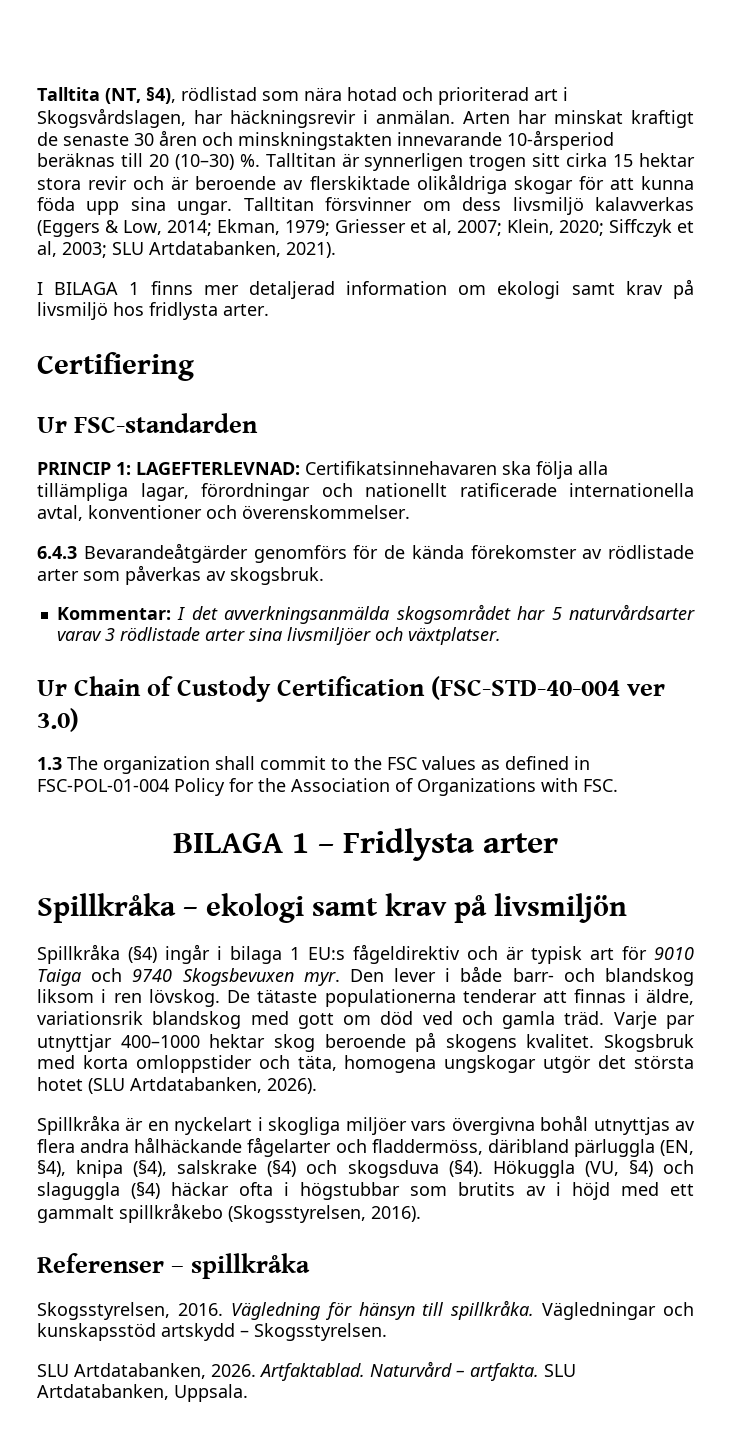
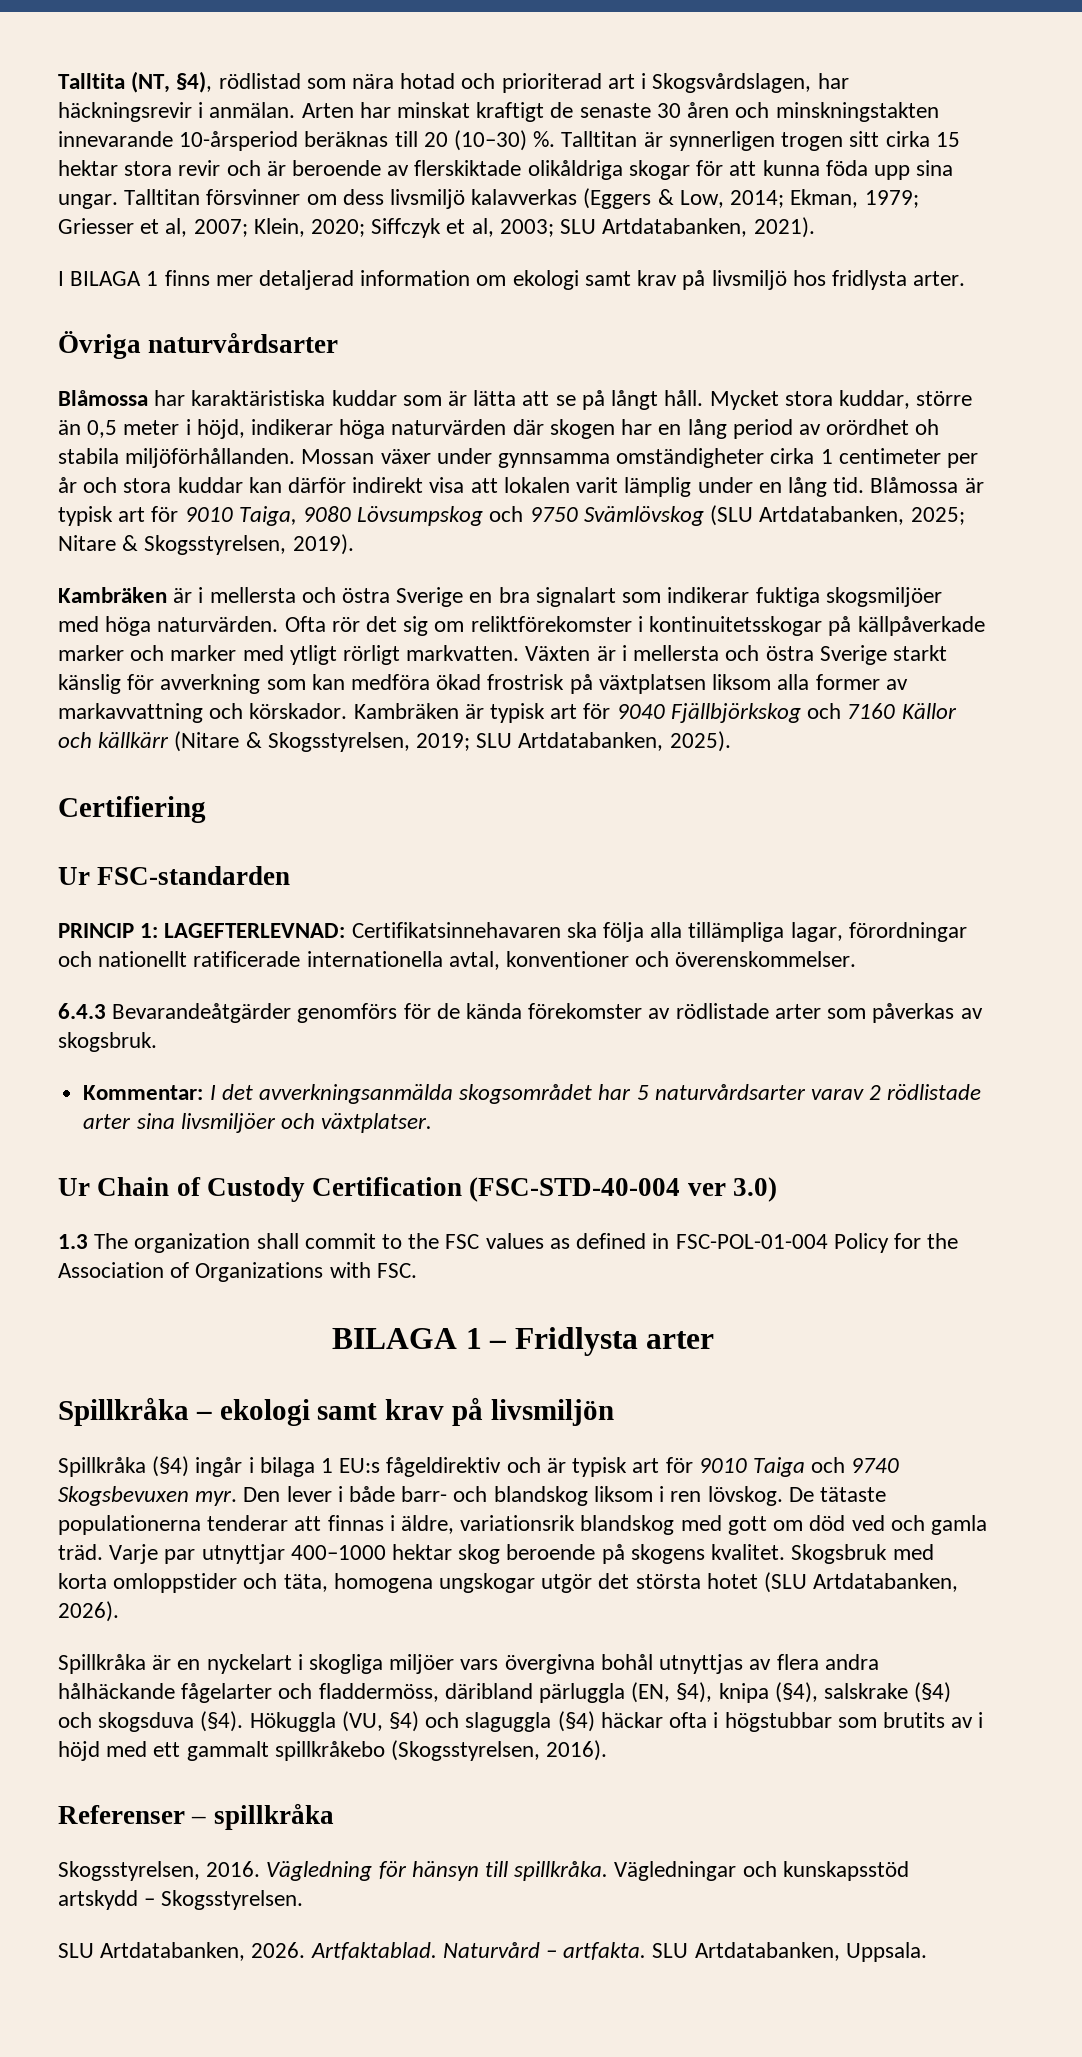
+ Övriga naturvårdsarter
+ Blåmossa har karaktäristiska kuddar som är lätta att se på långt håll. Mycket stora kuddar, större än 0,5 meter i höjd, indikerar höga naturvärden där skogen har en lång period av orördhet oh stabila miljöförhållanden. Mossan växer under gynnsamma omständigheter cirka 1 centimeter per år och stora kuddar kan därför indirekt visa att lokalen varit lämplig under en lång tid. Blåmossa är typisk art för 9010 Taiga, 9080 Lövsumpskog och 9750 Svämlövskog (SLU Artdatabanken, 2025; Nitare & Skogsstyrelsen, 2019).
+ Kambräken är i mellersta och östra Sverige en bra signalart som indikerar fuktiga skogsmiljöer med höga naturvärden. Ofta rör det sig om reliktförekomster i kontinuitetsskogar på källpåverkade marker och marker med ytligt rörligt markvatten. Växten är i mellersta och östra Sverige starkt känslig för avverkning som kan medföra ökad frostrisk på växtplatsen liksom alla former av markavvattning och körskador. Kambräken är typisk art för 9040 Fjällbjörkskog och 7160 Källor och källkärr (Nitare & Skogsstyrelsen, 2019; SLU Artdatabanken, 2025).
- Kommentar: I det avverkningsanmälda skogsområdet har 5 naturvårdsarter varav 3 rödlistade arter sina livsmiljöer och växtplatser.
+ Kommentar: I det avverkningsanmälda skogsområdet har 5 naturvårdsarter varav 2 rödlistade arter sina livsmiljöer och växtplatser.

